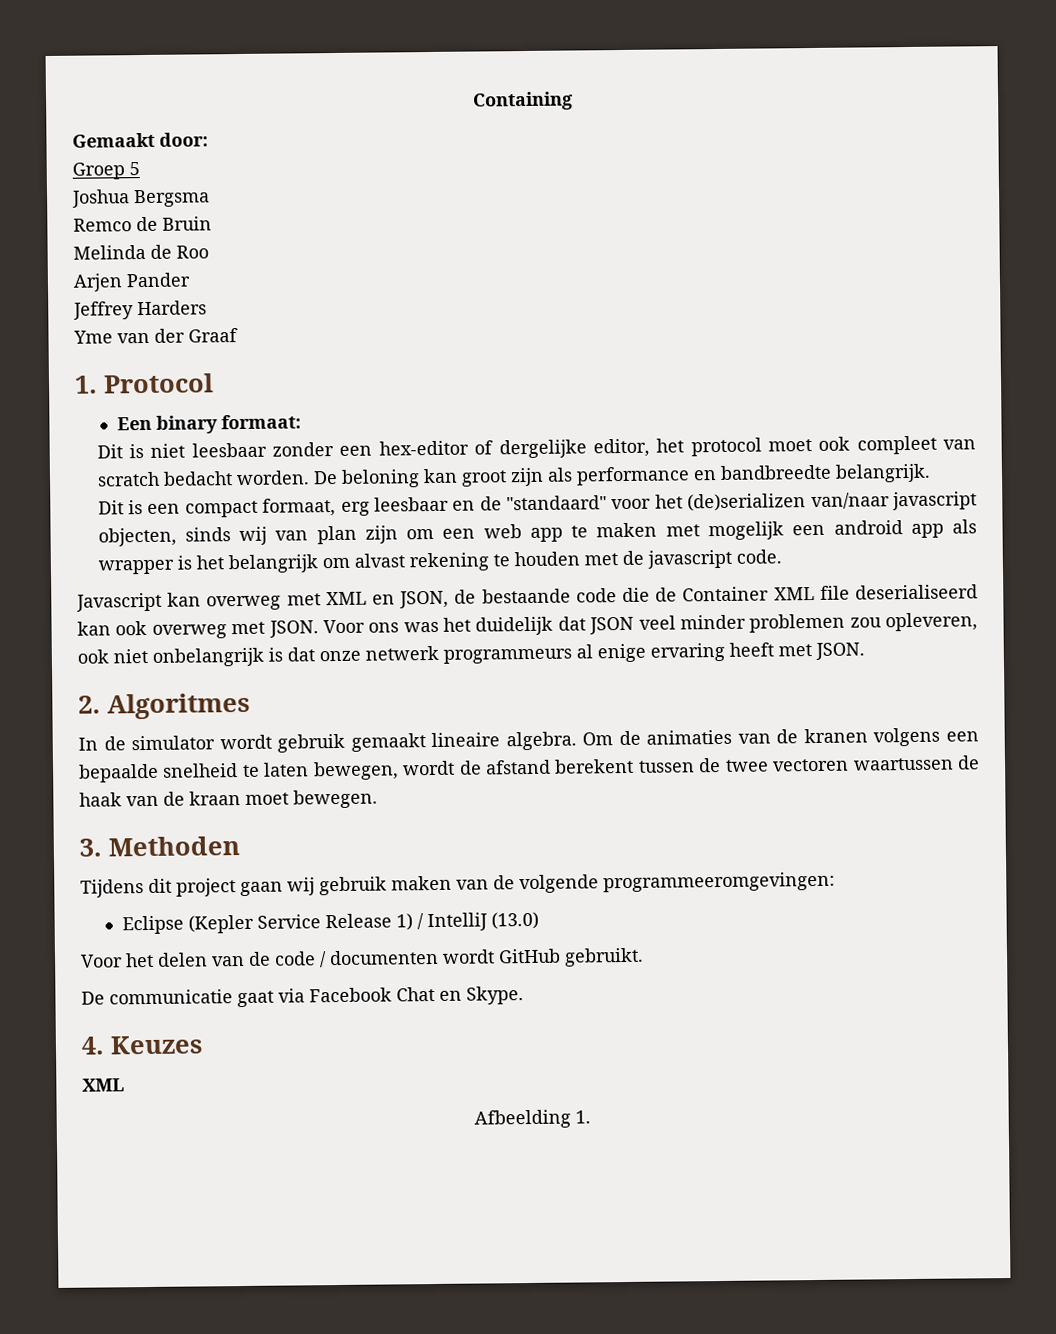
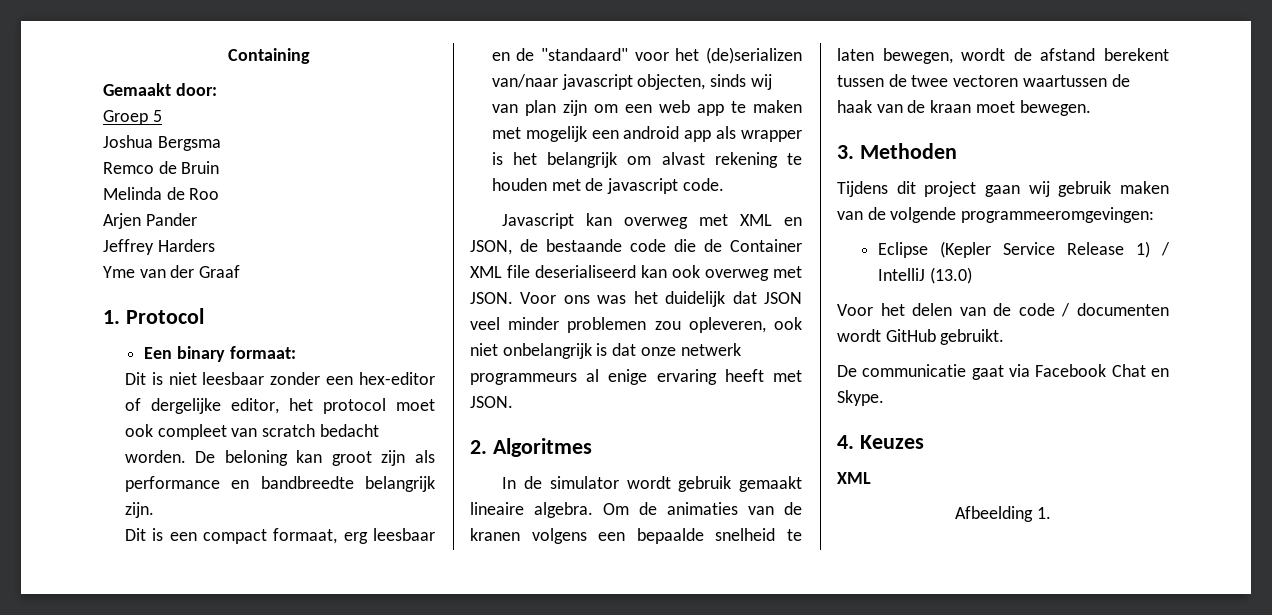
- De beloning kan groot zijn als performance en bandbreedte belangrijk.
+ De beloning kan groot zijn als performance en bandbreedte belangrijk zijn.

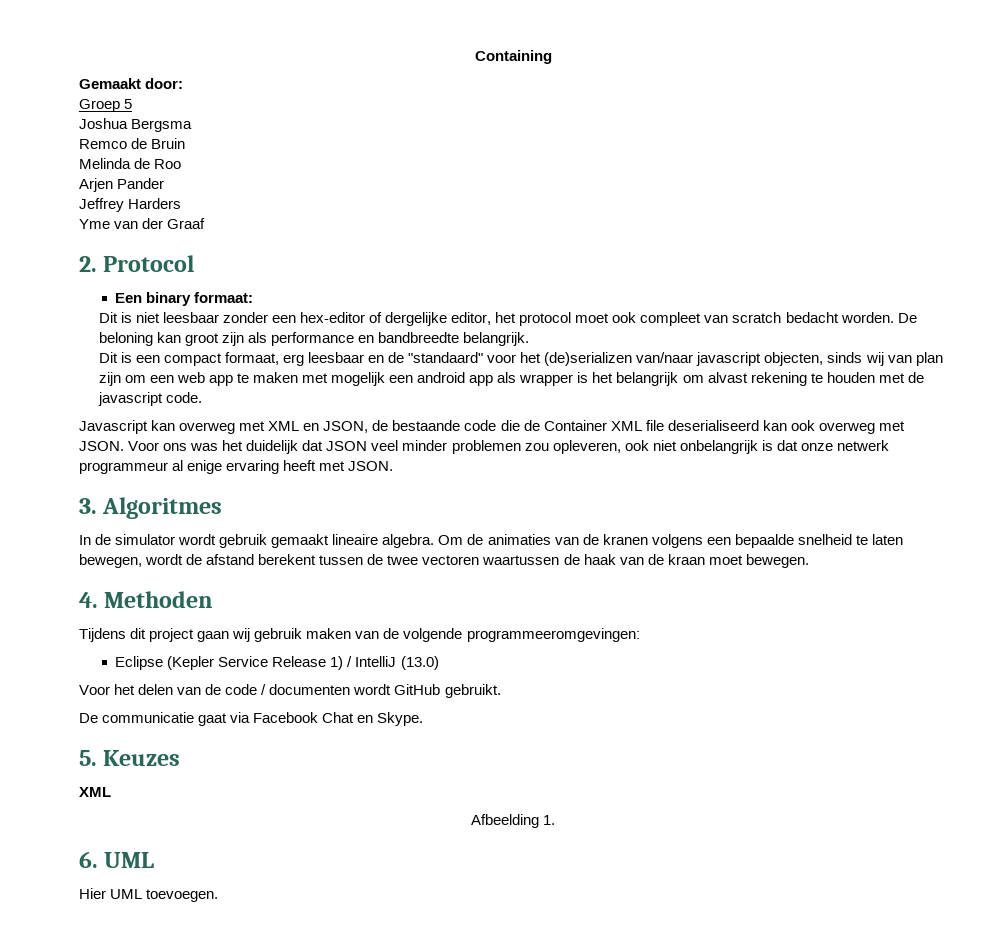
- 1. Protocol
+ 2. Protocol
- De beloning kan groot zijn als performance en bandbreedte belangrijk zijn.
+ De beloning kan groot zijn als performance en bandbreedte belangrijk.
- Voor ons was het duidelijk dat JSON veel minder problemen zou opleveren, ook niet onbelangrijk is dat onze netwerk programmeurs al enige ervaring heeft met JSON.
+ Voor ons was het duidelijk dat JSON veel minder problemen zou opleveren, ook niet onbelangrijk is dat onze netwerk programmeur al enige ervaring heeft met JSON.
- 2. Algoritmes
+ 3. Algoritmes
- 3. Methoden
+ 4. Methoden
- 4. Keuzes
+ 5. Keuzes
+ 6. UML
+ Hier UML toevoegen.

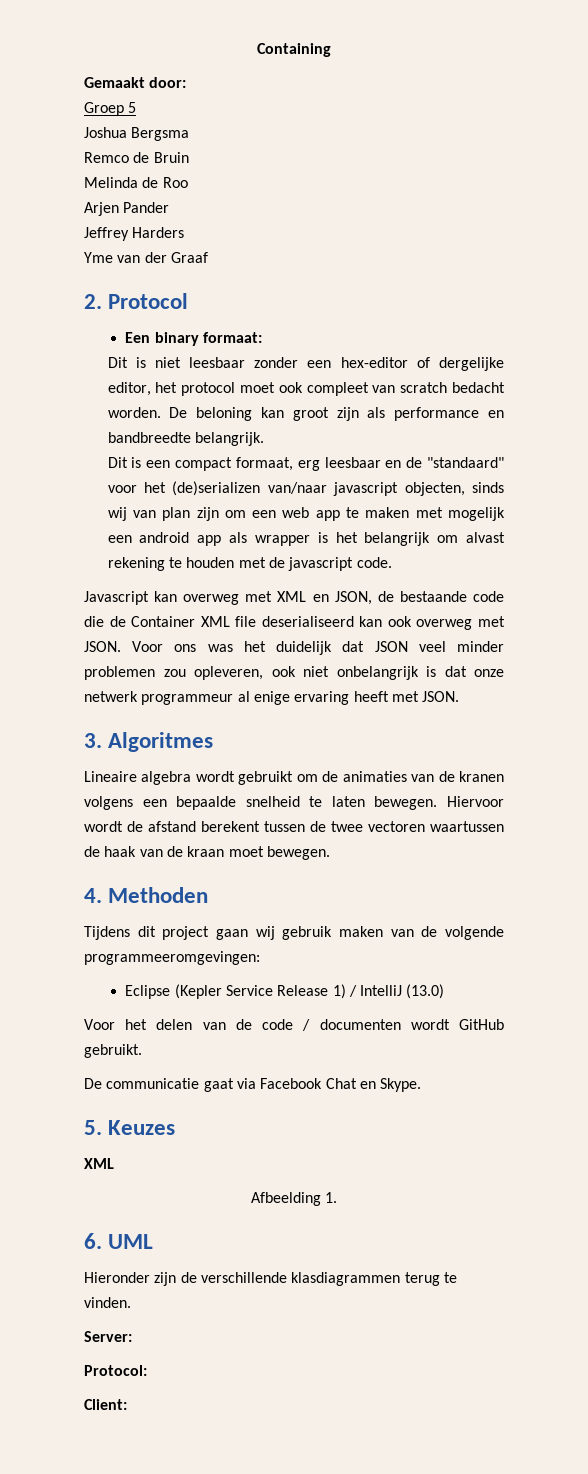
- In de simulator wordt gebruik gemaakt lineaire algebra. Om de animaties van de kranen volgens een bepaalde snelheid te laten bewegen, wordt de afstand berekent tussen de twee vectoren waartussen de haak van de kraan moet bewegen.
+ Lineaire algebra wordt gebruikt om de animaties van de kranen volgens een bepaalde snelheid te laten bewegen. Hiervoor wordt de afstand berekent tussen de twee vectoren waartussen de haak van de kraan moet bewegen.
- Hier UML toevoegen.
+ Hieronder zijn de verschillende klasdiagrammen terug te vinden.
+ Server:
+ Protocol:
+ Client:

